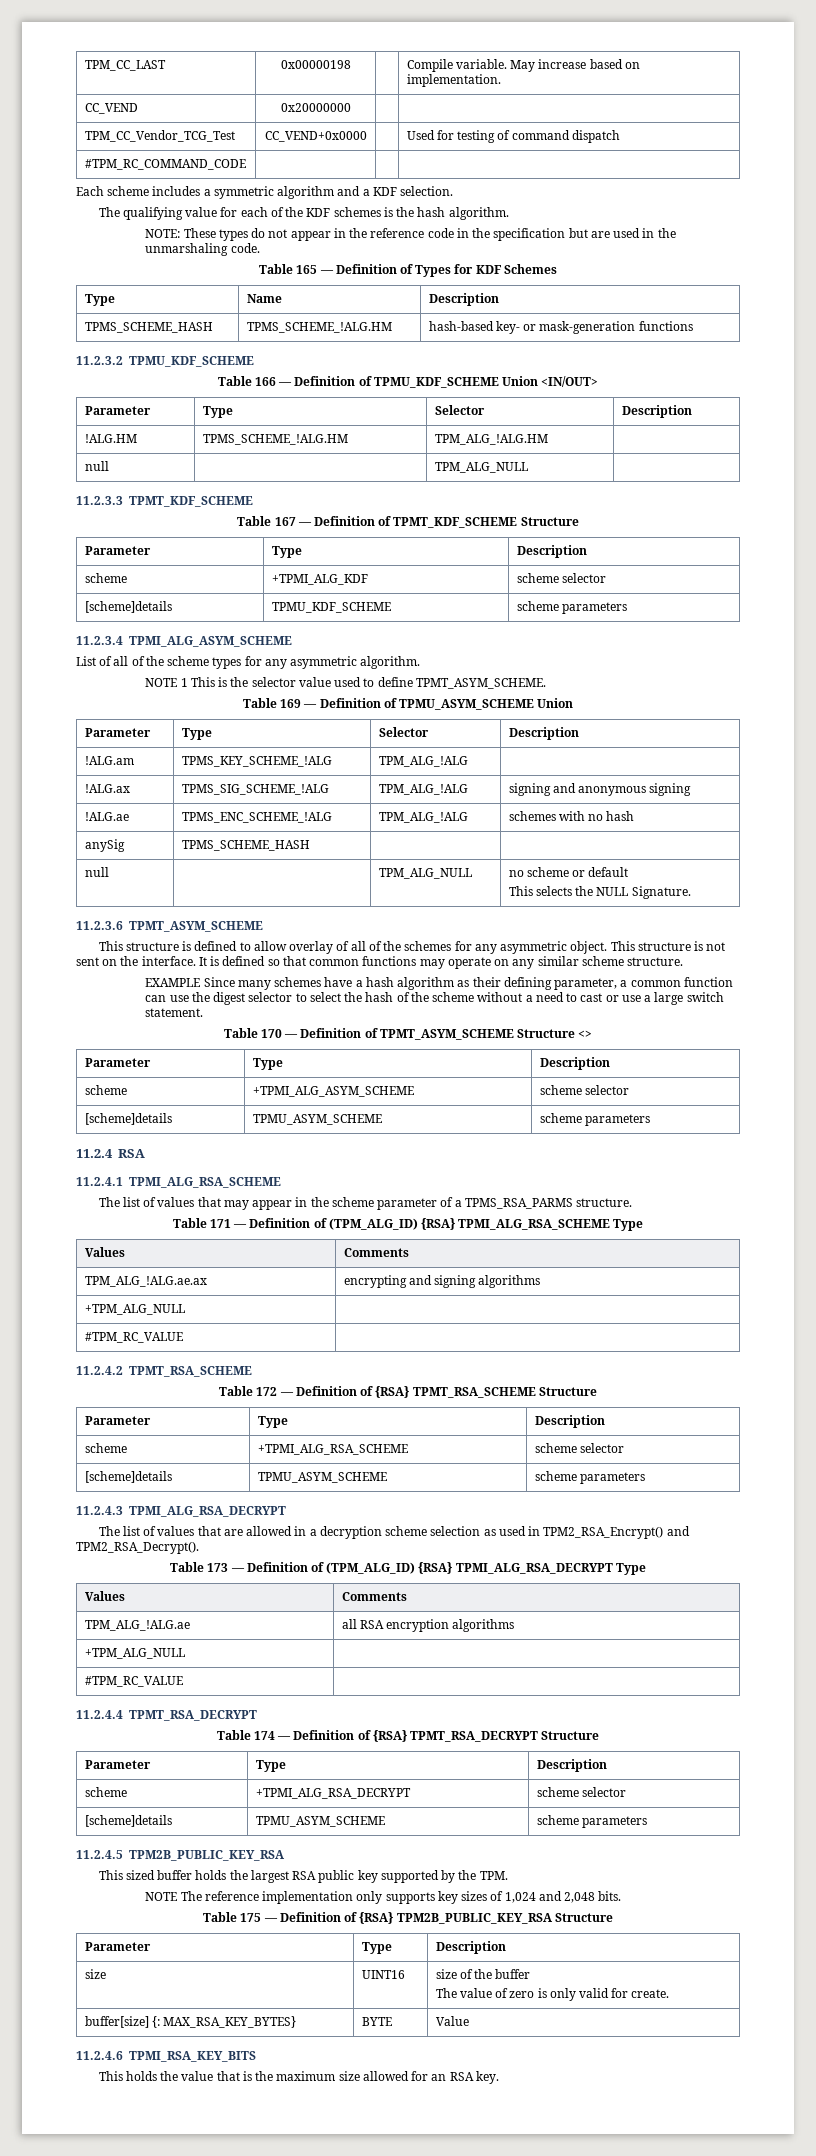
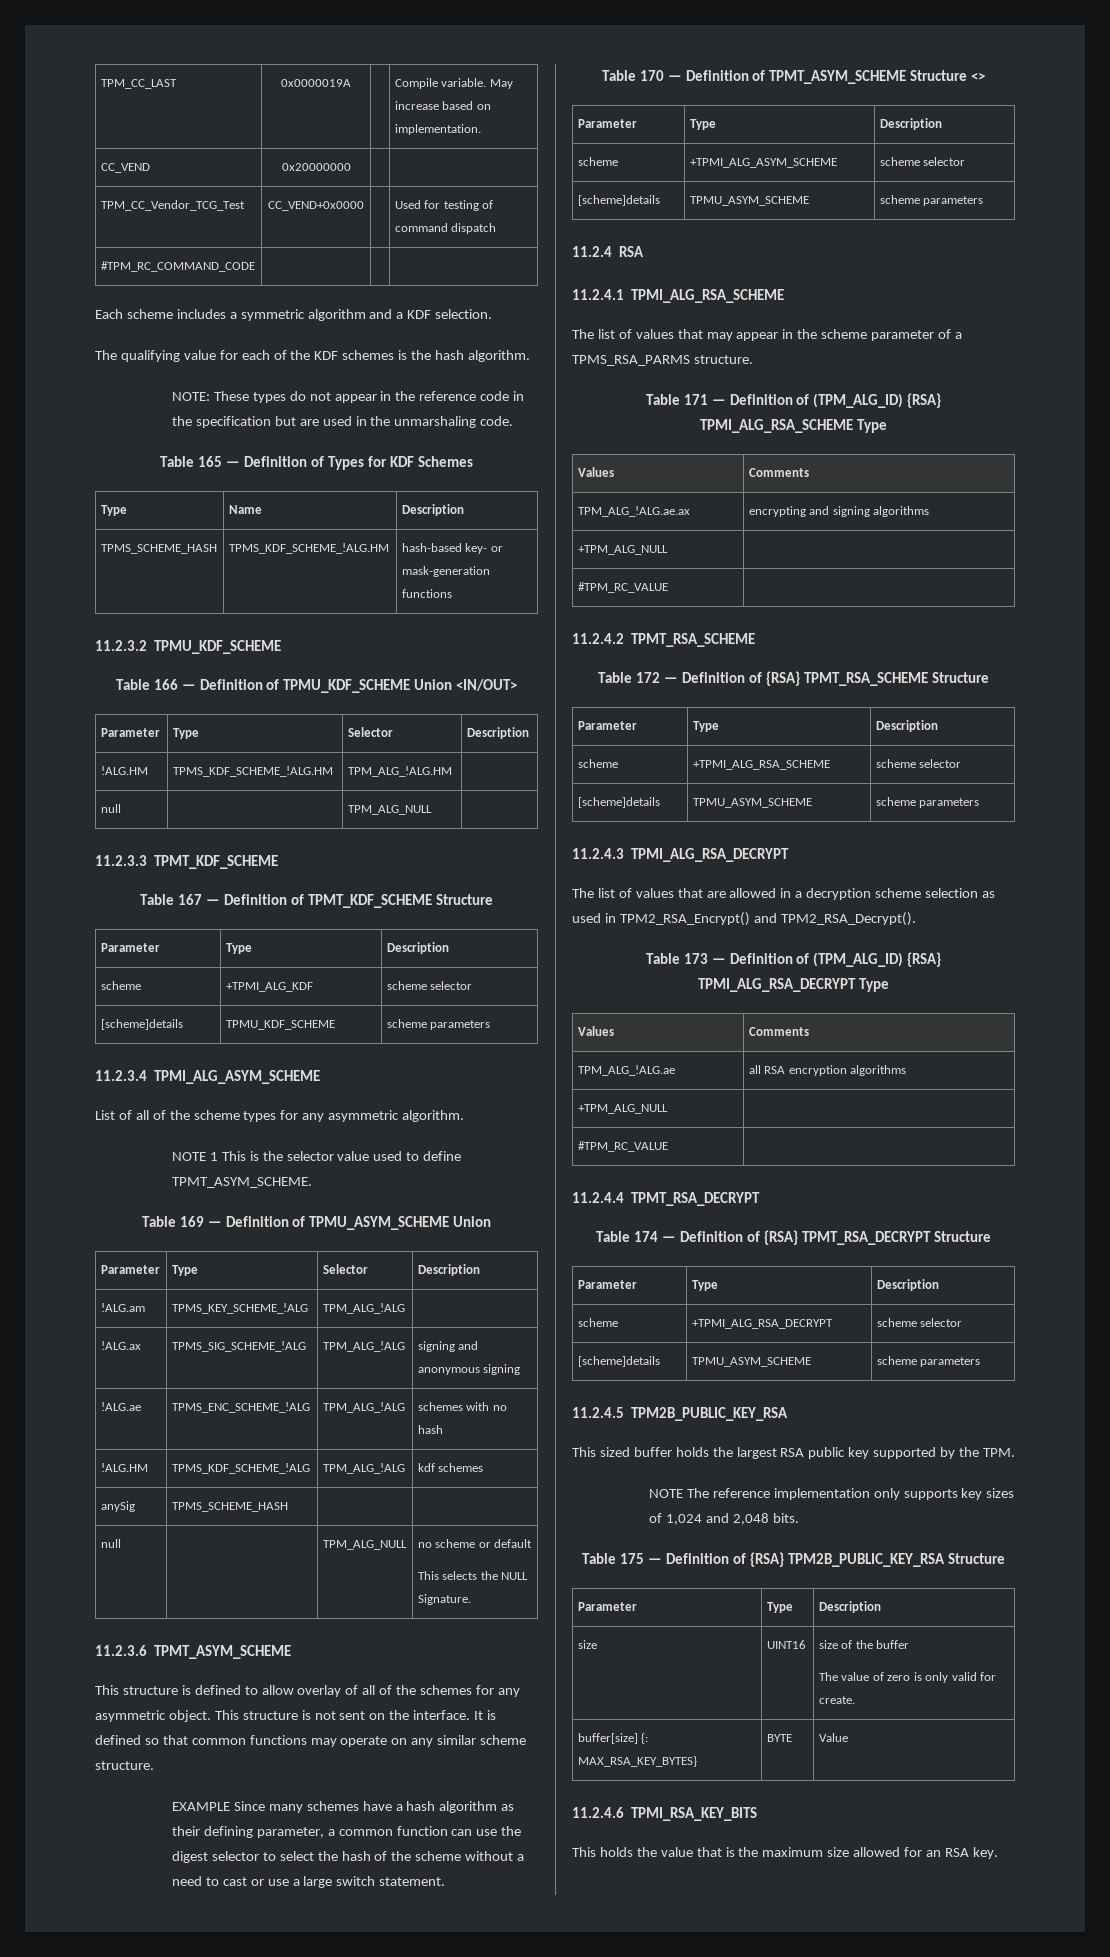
- TPM_CC_LAST | 0x00000198 | | Compile variable. May increase based on implementation.
+ TPM_CC_LAST | 0x0000019A | | Compile variable. May increase based on implementation.
- TPMS_SCHEME_HASH | TPMS_SCHEME_!ALG.HM | hash-based key- or mask-generation functions
+ TPMS_SCHEME_HASH | TPMS_KDF_SCHEME_!ALG.HM | hash-based key- or mask-generation functions
- !ALG.HM | TPMS_SCHEME_!ALG.HM | TPM_ALG_!ALG.HM |
+ !ALG.HM | TPMS_KDF_SCHEME_!ALG.HM | TPM_ALG_!ALG.HM |
+ !ALG.HM | TPMS_KDF_SCHEME_!ALG | TPM_ALG_!ALG | kdf schemes

